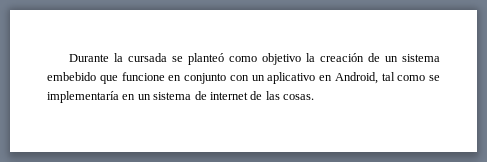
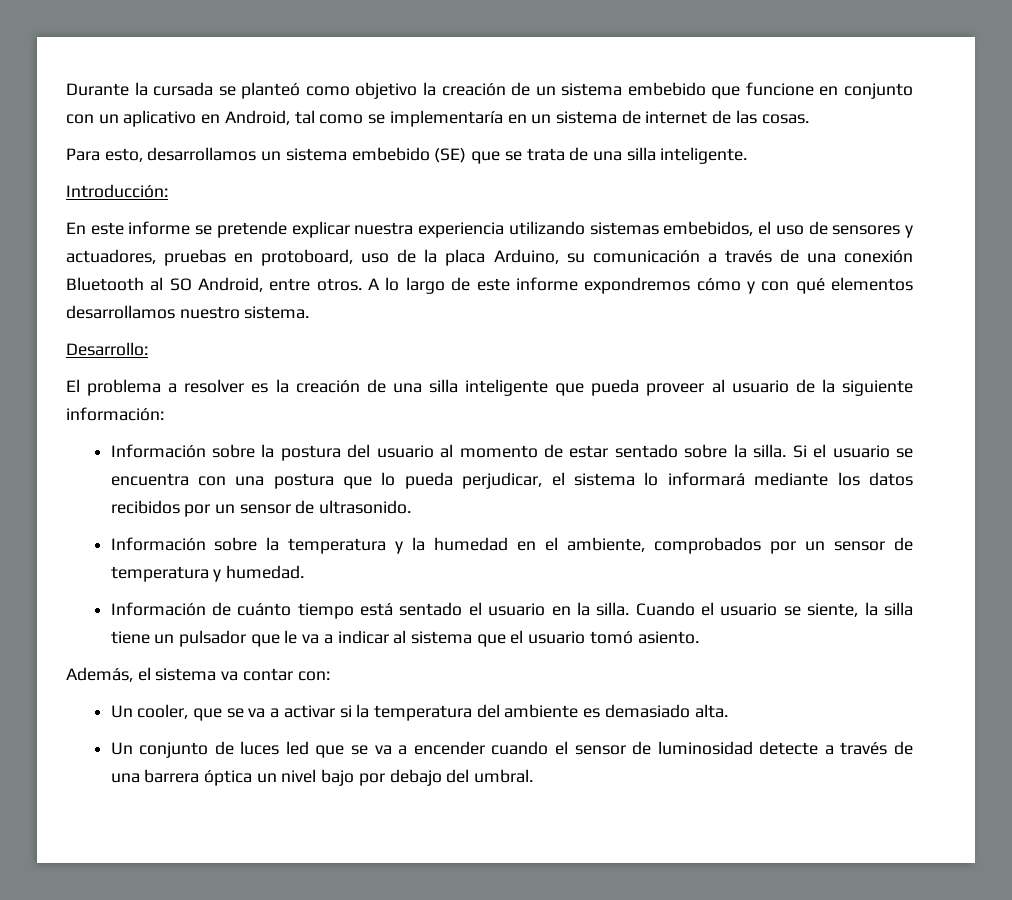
+ Para esto, desarrollamos un sistema embebido (SE) que se trata de una silla inteligente.
+ Introducción:
+ En este informe se pretende explicar nuestra experiencia utilizando sistemas embebidos, el uso de sensores y actuadores, pruebas en protoboard, uso de la placa Arduino, su comunicación a través de una conexión Bluetooth al SO Android, entre otros. A lo largo de este informe expondremos cómo y con qué elementos desarrollamos nuestro sistema.
+ Desarrollo:
+ El problema a resolver es la creación de una silla inteligente que pueda proveer al usuario de la siguiente información:
+ Información sobre la postura del usuario al momento de estar sentado sobre la silla. Si el usuario se encuentra con una postura que lo pueda perjudicar, el sistema lo informará mediante los datos recibidos por un sensor de ultrasonido.
+ Información sobre la temperatura y la humedad en el ambiente, comprobados por un sensor de temperatura y humedad.
+ Información de cuánto tiempo está sentado el usuario en la silla. Cuando el usuario se siente, la silla tiene un pulsador que le va a indicar al sistema que el usuario tomó asiento.
+ Además, el sistema va contar con:
+ Un cooler, que se va a activar si la temperatura del ambiente es demasiado alta.
+ Un conjunto de luces led que se va a encender cuando el sensor de luminosidad detecte a través de una barrera óptica un nivel bajo por debajo del umbral.

